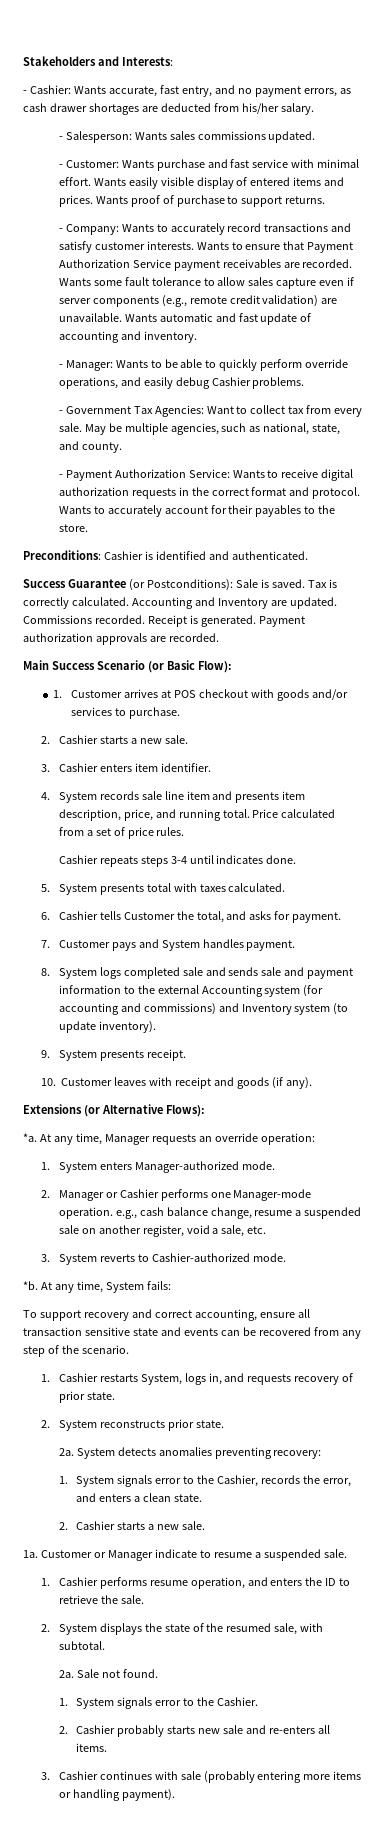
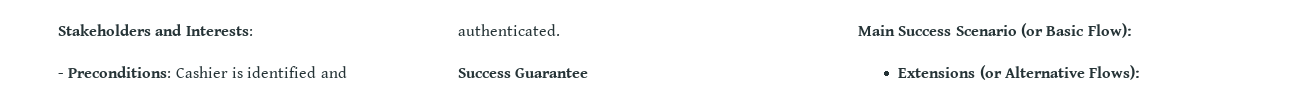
- - Cashier: Wants accurate, fast entry, and no payment errors, as cash drawer shortages are deducted from his/her salary.
- - Salesperson: Wants sales commissions updated.
- - Customer: Wants purchase and fast service with minimal effort. Wants easily visible display of entered items and prices. Wants proof of purchase to support returns.
- - Company: Wants to accurately record transactions and satisfy customer interests. Wants to ensure that Payment Authorization Service payment receivables are recorded. Wants some fault tolerance to allow sales capture even if server components (e.g., remote credit validation) are unavailable. Wants automatic and fast update of accounting and inventory.
- - Manager: Wants to be able to quickly perform override operations, and easily debug Cashier problems.
- - Government Tax Agencies: Want to collect tax from every sale. May be multiple agencies, such as national, state, and county.
- - Payment Authorization Service: Wants to receive digital authorization requests in the correct format and protocol. Wants to accurately account for their payables to the store.
- Preconditions: Cashier is identified and authenticated.
+ - Preconditions: Cashier is identified and authenticated.
- Success Guarantee (or Postconditions): Sale is saved. Tax is correctly calculated. Accounting and Inventory are updated. Commissions recorded. Receipt is generated. Payment authorization approvals are recorded.
+ Success Guarantee
- 1. Customer arrives at POS checkout with goods and/or services to purchase.
- 2. Cashier starts a new sale.
- 3. Cashier enters item identifier.
- 4. System records sale line item and presents item description, price, and running total. Price calculated from a set of price rules.
- Cashier repeats steps 3-4 until indicates done.
- 5. System presents total with taxes calculated.
- 6. Cashier tells Customer the total, and asks for payment.
- 7. Customer pays and System handles payment.
- 8. System logs completed sale and sends sale and payment information to the external Accounting system (for accounting and commissions) and Inventory system (to update inventory).
- 9. System presents receipt.
- 10. Customer leaves with receipt and goods (if any).
  Extensions (or Alternative Flows):
- *a. At any time, Manager requests an override operation:
- 1. System enters Manager-authorized mode.
- 2. Manager or Cashier performs one Manager-mode operation. e.g., cash balance change, resume a suspended sale on another register, void a sale, etc.
- 3. System reverts to Cashier-authorized mode.
- *b. At any time, System fails:
- To support recovery and correct accounting, ensure all transaction sensitive state and events can be recovered from any step of the scenario.
- 1. Cashier restarts System, logs in, and requests recovery of prior state.
- 2. System reconstructs prior state.
- 2a. System detects anomalies preventing recovery:
- 1. System signals error to the Cashier, records the error, and enters a clean state.
- 2. Cashier starts a new sale.
- 1a. Customer or Manager indicate to resume a suspended sale.
- 1. Cashier performs resume operation, and enters the ID to retrieve the sale.
- 2. System displays the state of the resumed sale, with subtotal.
- 2a. Sale not found.
- 1. System signals error to the Cashier.
- 2. Cashier probably starts new sale and re-enters all items.
- 3. Cashier continues with sale (probably entering more items or handling payment).

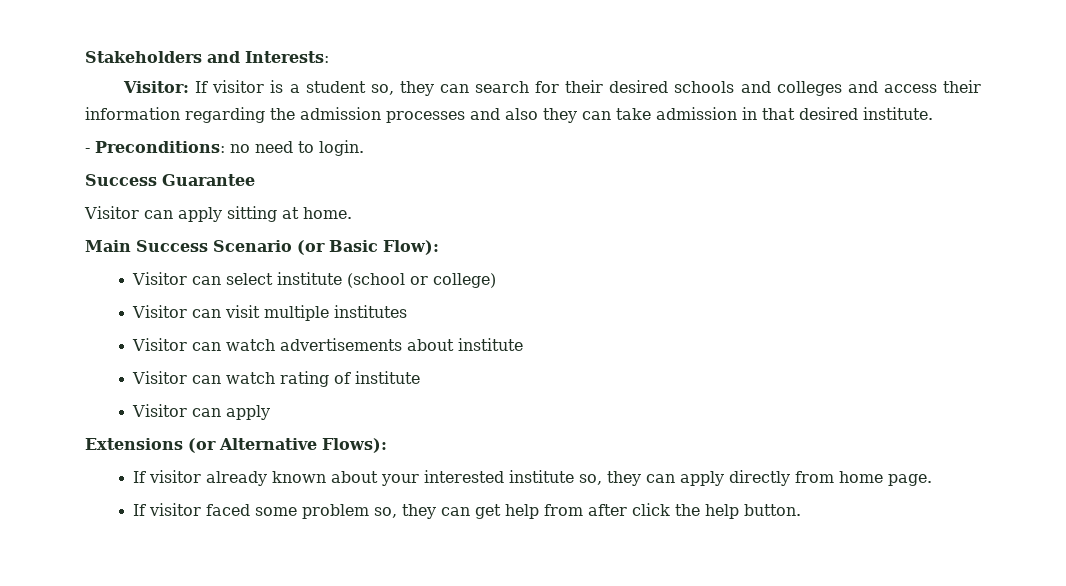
- - Preconditions: Cashier is identified and authenticated.
+ Visitor: If visitor is a student so, they can search for their desired schools and colleges and access their information regarding the admission processes and also they can take admission in that desired institute.
+ - Preconditions: no need to login.
  Success Guarantee
+ Visitor can apply sitting at home.
+ Visitor can select institute (school or college)
+ Visitor can visit multiple institutes
+ Visitor can watch advertisements about institute
+ Visitor can watch rating of institute
+ Visitor can apply
  Extensions (or Alternative Flows):
+ If visitor already known about your interested institute so, they can apply directly from home page.
+ If visitor faced some problem so, they can get help from after click the help button.

